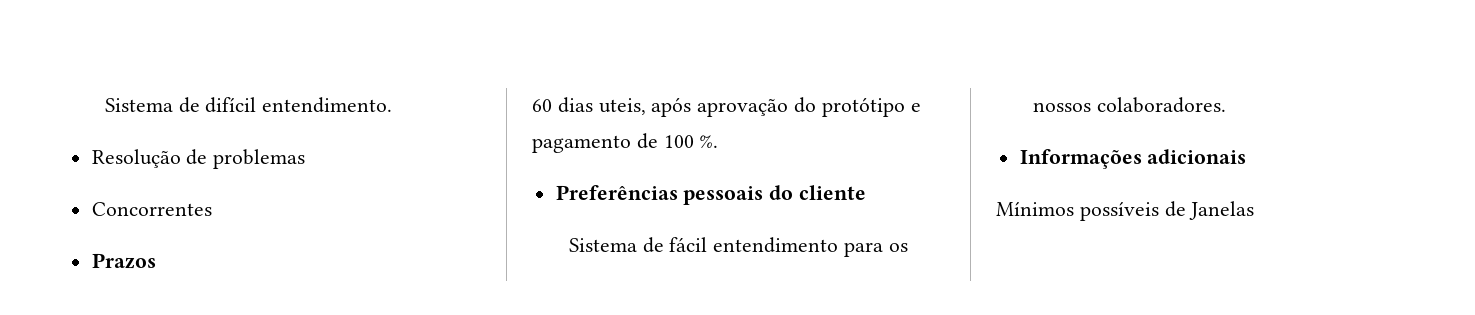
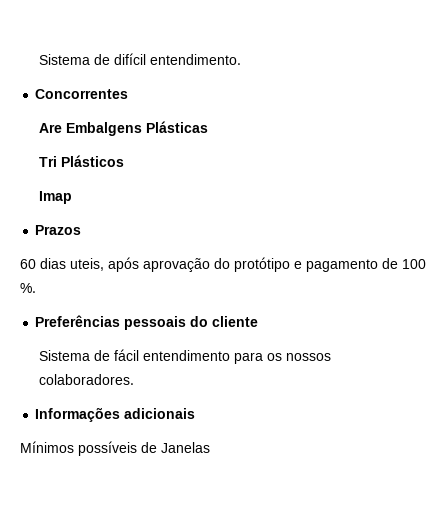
- Resolução de problemas
  Concorrentes
+ Are Embalgens Plásticas
+ Tri Plásticos
+ Imap

